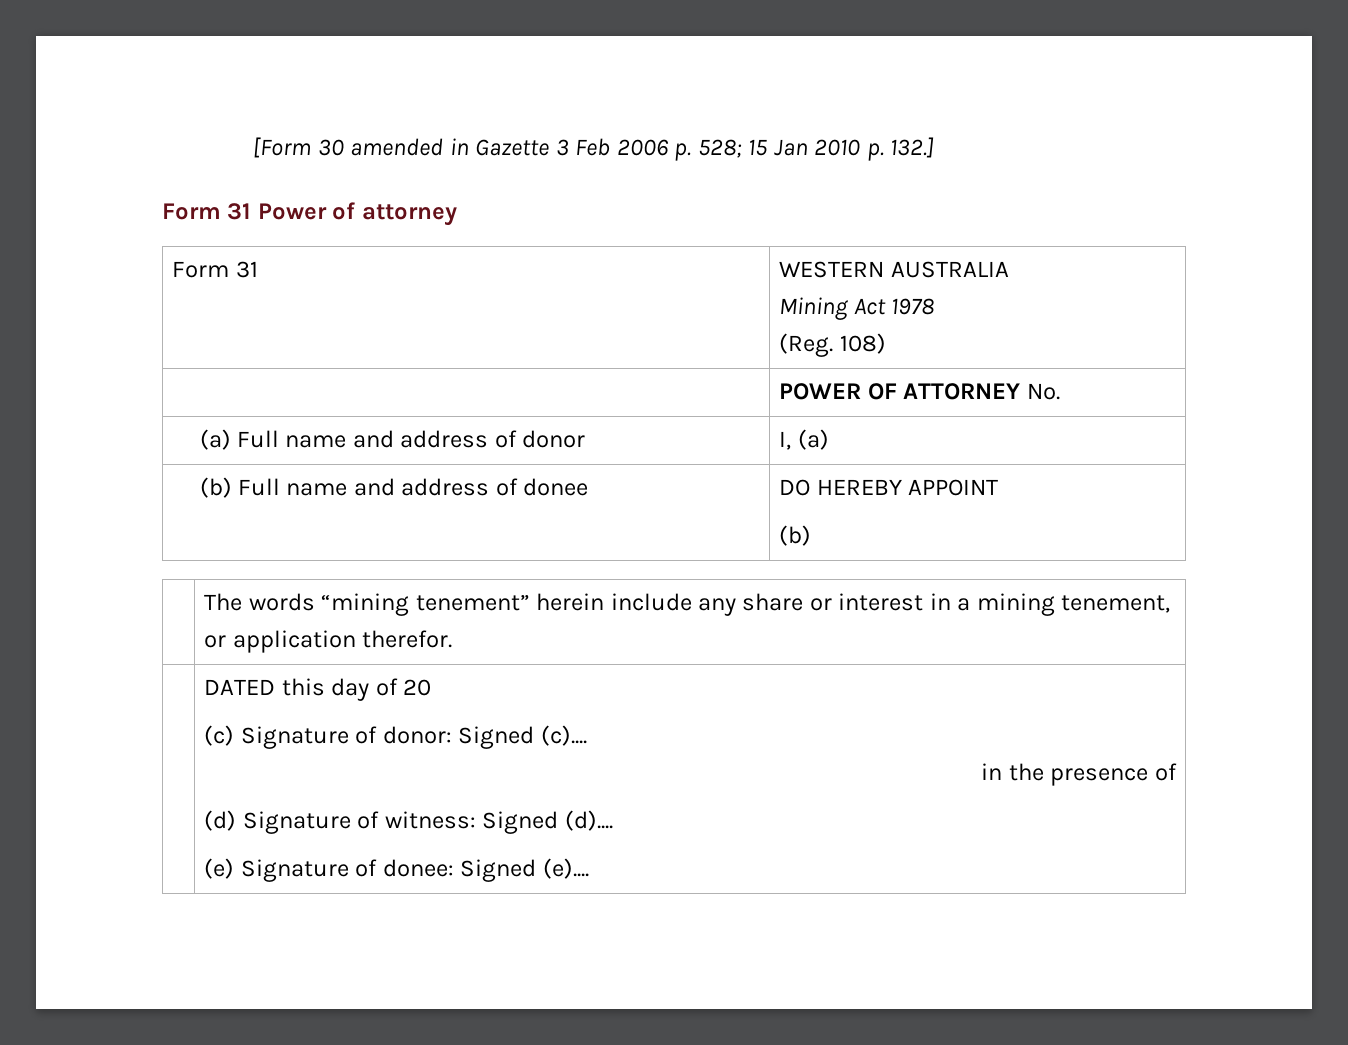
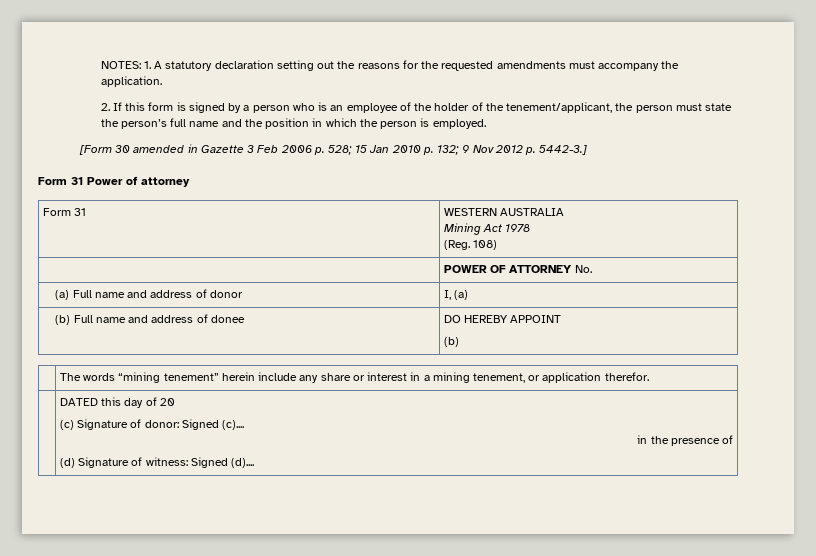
+ NOTES: 1. A statutory declaration setting out the reasons for the requested amendments must accompany the application.
+ 2. If this form is signed by a person who is an employee of the holder of the tenement/applicant, the person must state the person’s full name and the position in which the person is employed.
- [Form 30 amended in Gazette 3 Feb 2006 p. 528; 15 Jan 2010 p. 132.]
+ [Form 30 amended in Gazette 3 Feb 2006 p. 528; 15 Jan 2010 p. 132; 9 Nov 2012 p. 5442-3.]
  | DATED this day of 20
  (c) Signature of donor: Signed (c)....
  in the presence of
  (d) Signature of witness: Signed (d)....
- (e) Signature of donee: Signed (e)....

